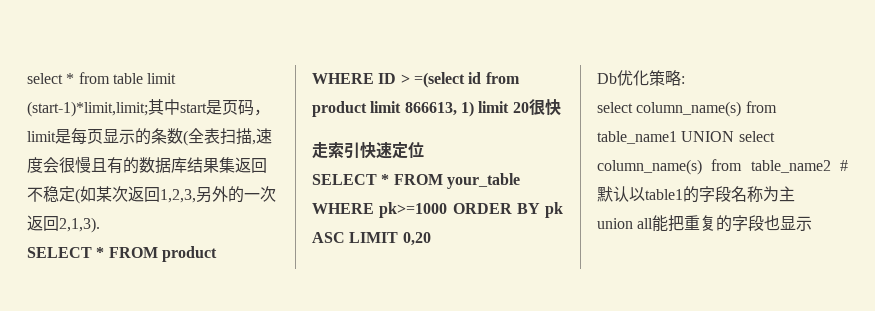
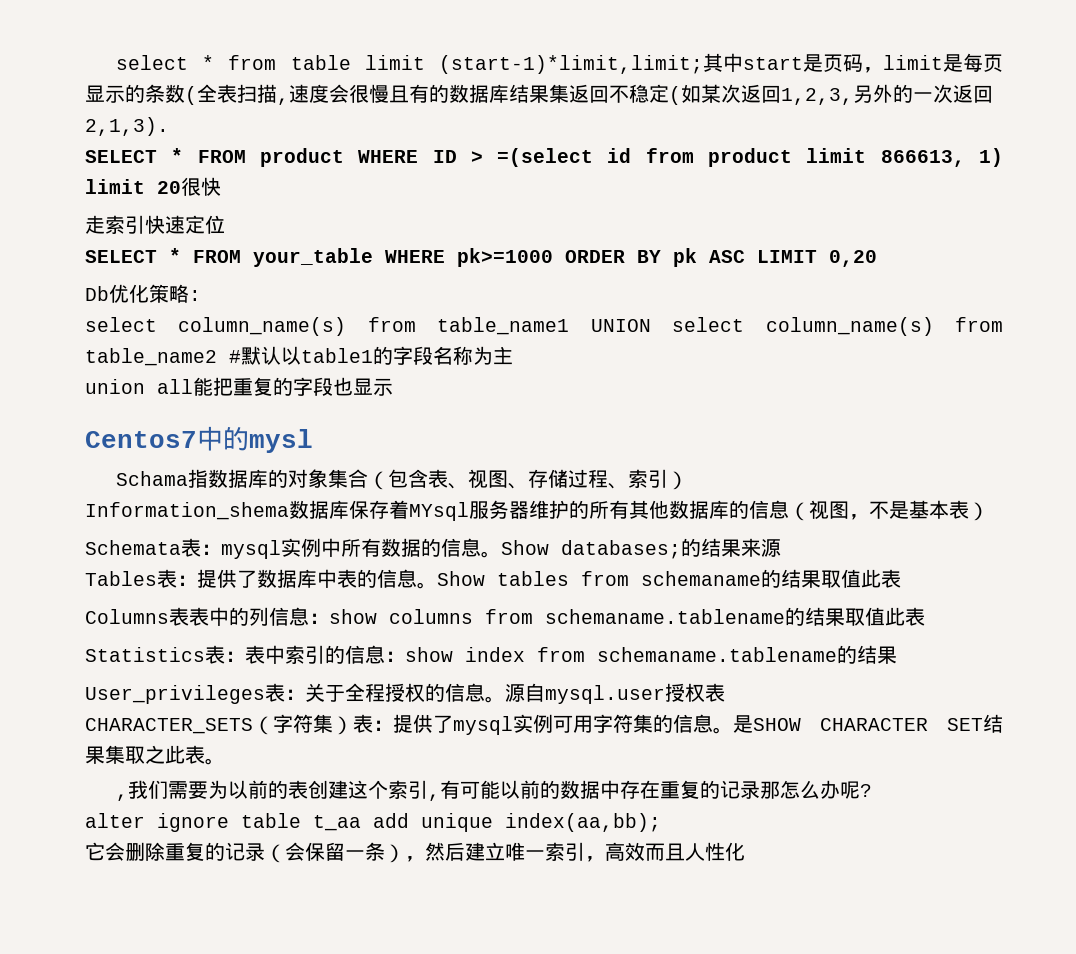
+ Centos7中的mysl
+ Schama指数据库的对象集合（包含表、视图、存储过程、索引）
+ Information_shema数据库保存着MYsql服务器维护的所有其他数据库的信息（视图，不是基本表）
+ Schemata表：mysql实例中所有数据的信息。Show databases;的结果来源
+ Tables表：提供了数据库中表的信息。Show tables from schemaname的结果取值此表
+ Columns表表中的列信息：show columns from schemaname.tablename的结果取值此表
+ Statistics表：表中索引的信息：show index from schemaname.tablename的结果
+ User_privileges表：关于全程授权的信息。源自mysql.user授权表
+ CHARACTER_SETS（字符集）表：提供了mysql实例可用字符集的信息。是SHOW CHARACTER SET结果集取之此表。
+ ,我们需要为以前的表创建这个索引,有可能以前的数据中存在重复的记录那怎么办呢?
+ alter ignore table t_aa add unique index(aa,bb);
+ 它会删除重复的记录（会保留一条），然后建立唯一索引，高效而且人性化

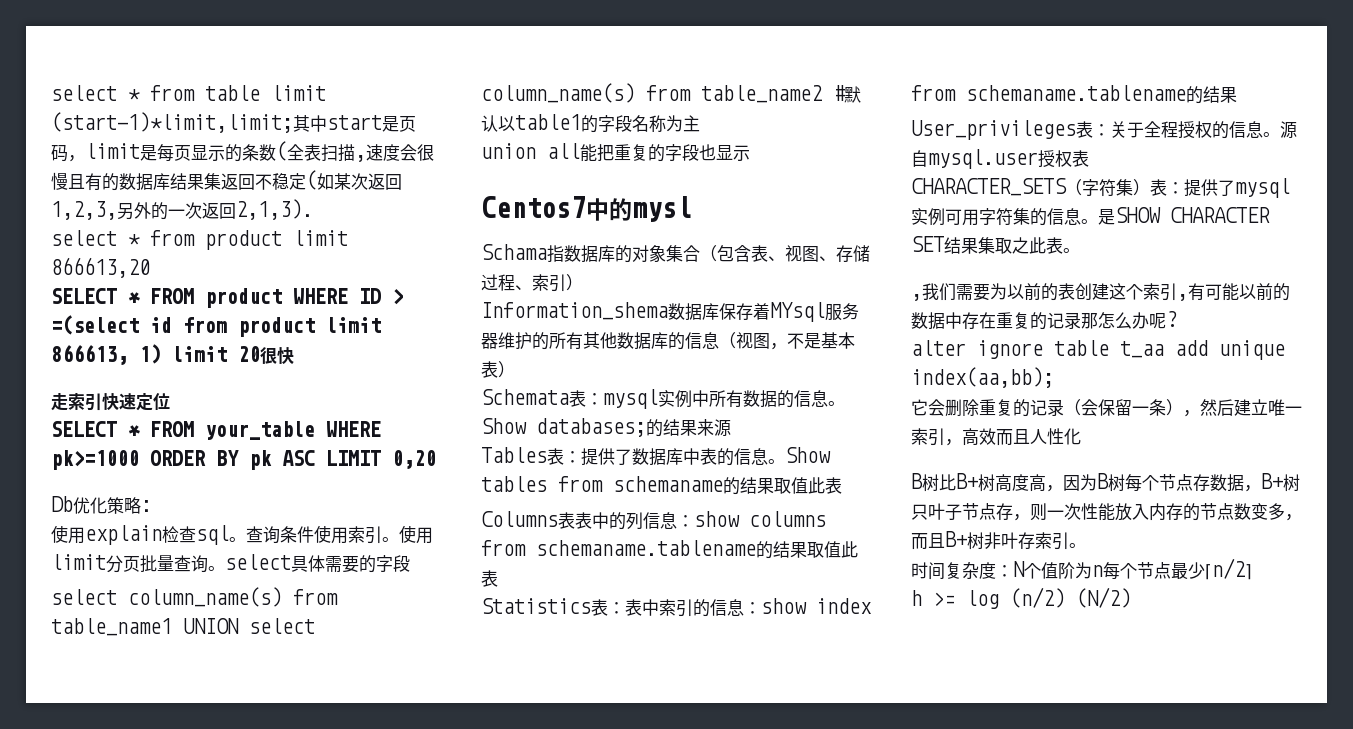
+ select * from product limit 866613,20
+ 使用explain检查sql。查询条件使用索引。使用limit分页批量查询。select具体需要的字段
+ B树比B+树高度高，因为B树每个节点存数据，B+树只叶子节点存，则一次性能放入内存的节点数变多，而且B+树非叶存索引。
+ 时间复杂度：N个值阶为n每个节点最少⌈n/2⌉
+ h >= log (n/2) (N/2)

